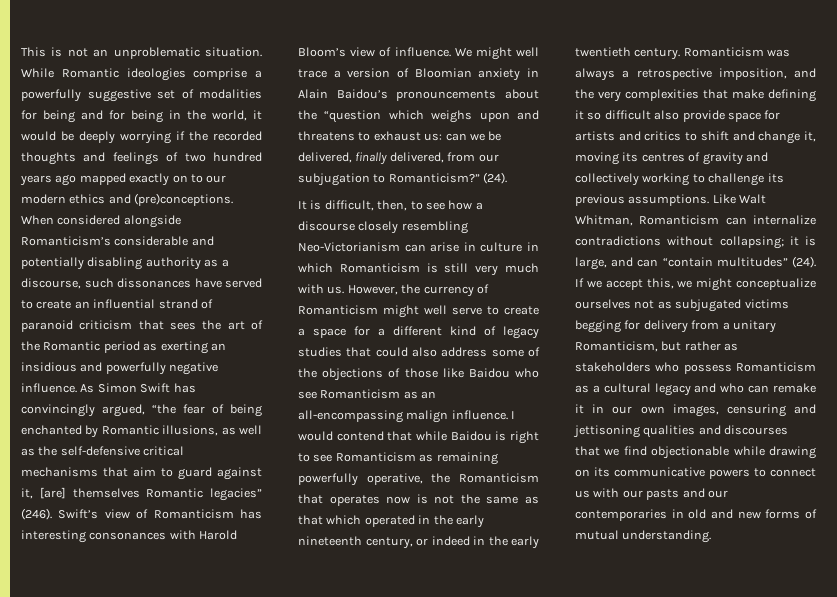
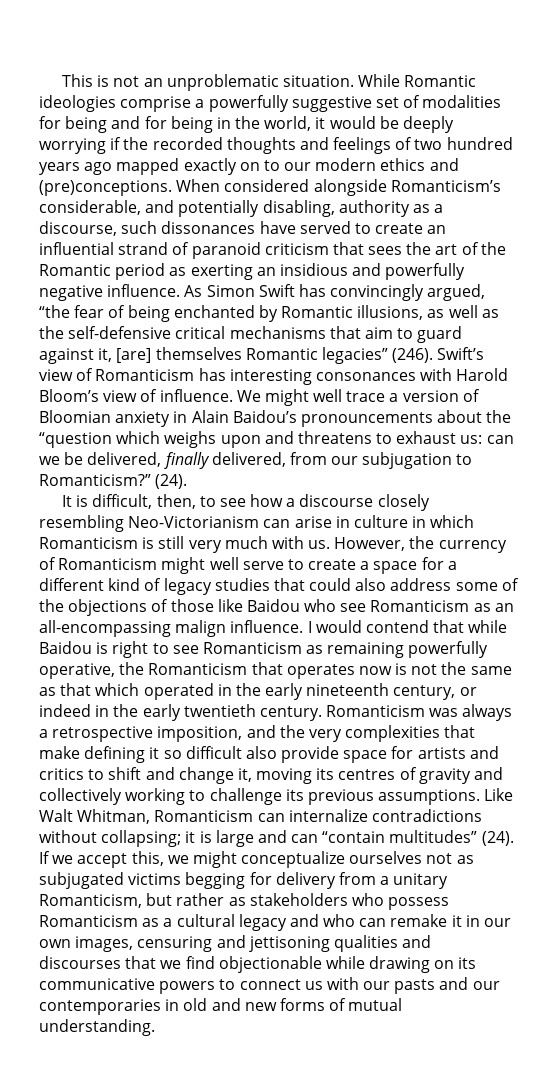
- When considered alongside Romanticism’s considerable and potentially disabling authority as a discourse, such dissonances have served to create an influential strand of paranoid criticism that sees the art of the Romantic period as exerting an insidious and powerfully negative influence.
+ When considered alongside Romanticism’s considerable, and potentially disabling, authority as a discourse, such dissonances have served to create an influential strand of paranoid criticism that sees the art of the Romantic period as exerting an insidious and powerfully negative influence.
- Like Walt Whitman, Romanticism can internalize contradictions without collapsing; it is large, and can “contain multitudes” (24).
+ Like Walt Whitman, Romanticism can internalize contradictions without collapsing; it is large and can “contain multitudes” (24).

